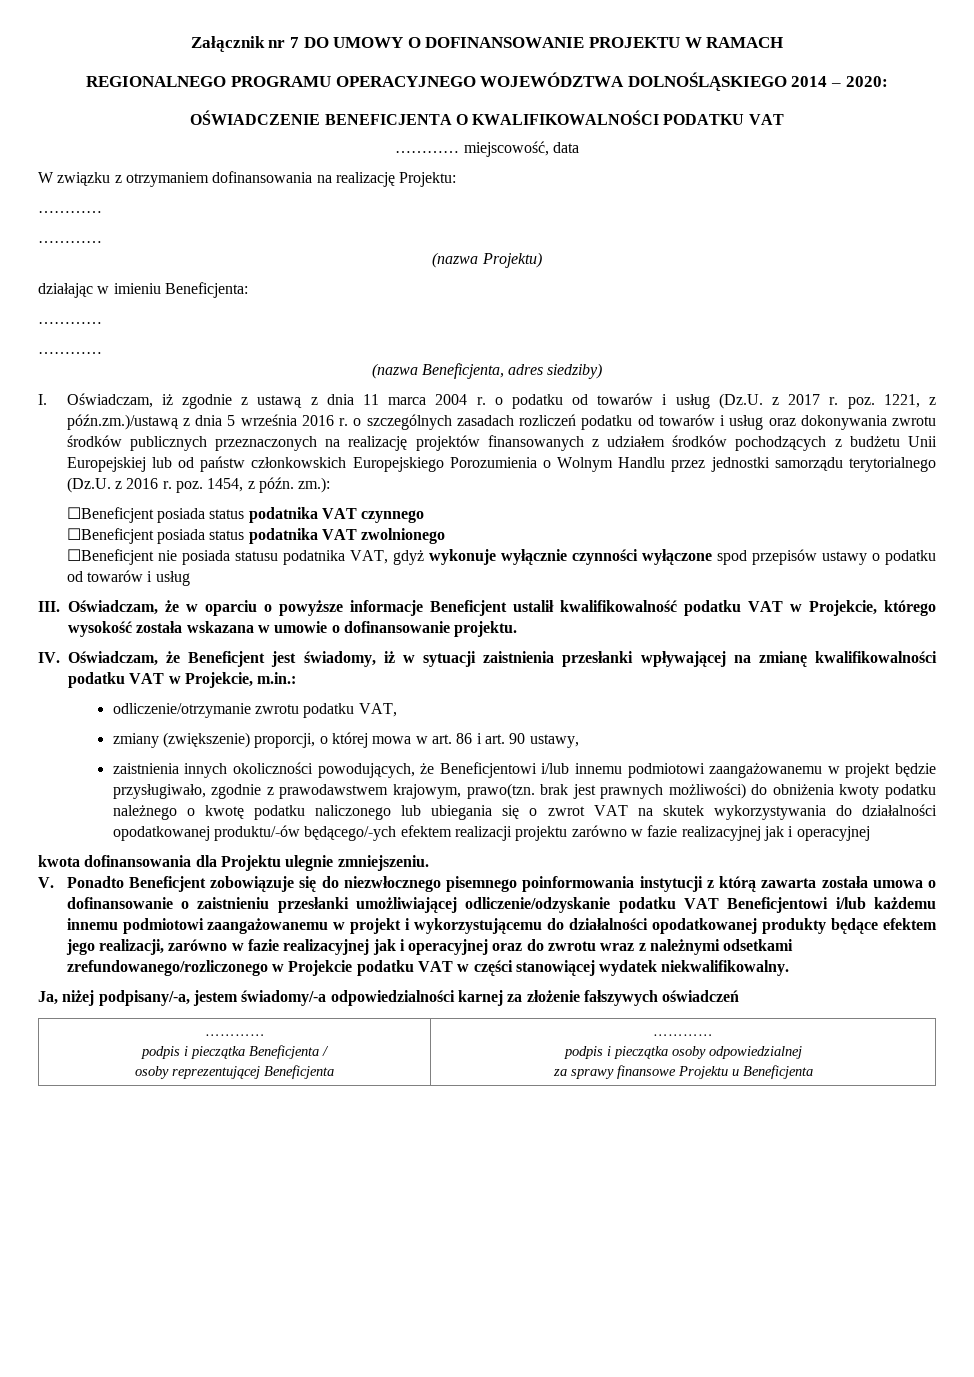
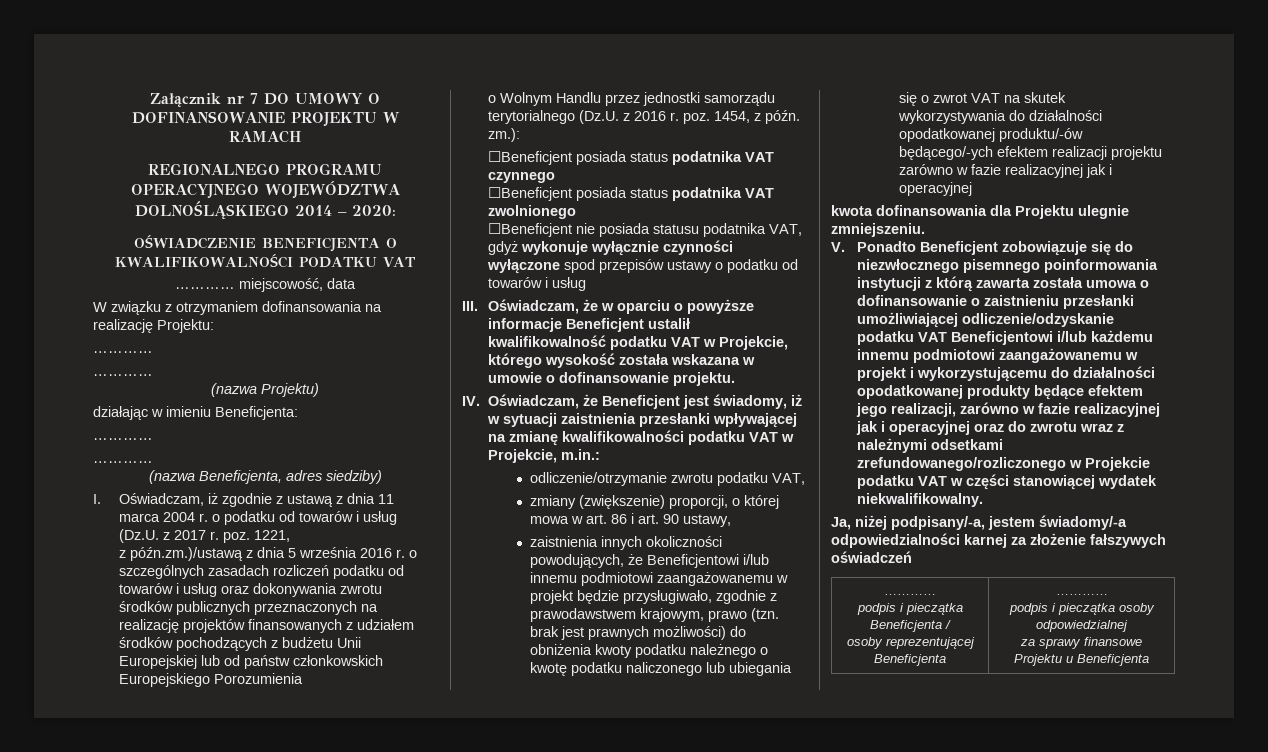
- I. Oświadczam, iż zgodnie z ustawą z dnia 11 marca 2004 r. o podatku od towarów i usług (Dz.U. z 2017 r. poz. 1221, z późn.zm.)/ustawą z dnia 5 września 2016 r. o szczególnych zasadach rozliczeń podatku od towarów i usług oraz dokonywania zwrotu środków publicznych przeznaczonych na realizację projektów finansowanych z udziałem środków pochodzących z budżetu Unii Europejskiej lub od państw członkowskich Europejskiego Porozumienia o Wolnym Handlu przez jednostki samorządu terytorialnego (Dz.U. z 2016 r. poz. 1454, z późn. zm.):
+ I. Oświadczam, iż zgodnie z ustawą z dnia 11 marca 2004 r. o podatku od towarów i usług (Dz.U. z 2017 r. poz. 1221,
+ z późn.zm.)/ustawą z dnia 5 września 2016 r. o szczególnych zasadach rozliczeń podatku od towarów i usług oraz dokonywania zwrotu środków publicznych przeznaczonych na realizację projektów finansowanych z udziałem środków pochodzących z budżetu Unii Europejskiej lub od państw członkowskich Europejskiego Porozumienia
+ o Wolnym Handlu przez jednostki samorządu terytorialnego (Dz.U. z 2016 r. poz. 1454, z późn. zm.):
- zaistnienia innych okoliczności powodujących, że Beneficjentowi i/lub innemu podmiotowi zaangażowanemu w projekt będzie przysługiwało, zgodnie z prawodawstwem krajowym, prawo(tzn. brak jest prawnych możliwości) do obniżenia kwoty podatku należnego o kwotę podatku naliczonego lub ubiegania się o zwrot VAT na skutek wykorzystywania do działalności opodatkowanej produktu/-ów będącego/-ych efektem realizacji projektu zarówno w fazie realizacyjnej jak i operacyjnej
+ zaistnienia innych okoliczności powodujących, że Beneficjentowi i/lub innemu podmiotowi zaangażowanemu w projekt będzie przysługiwało, zgodnie z prawodawstwem krajowym, prawo (tzn. brak jest prawnych możliwości) do obniżenia kwoty podatku należnego o kwotę podatku naliczonego lub ubiegania się o zwrot VAT na skutek wykorzystywania do działalności opodatkowanej produktu/-ów będącego/-ych efektem realizacji projektu zarówno w fazie realizacyjnej jak i operacyjnej

